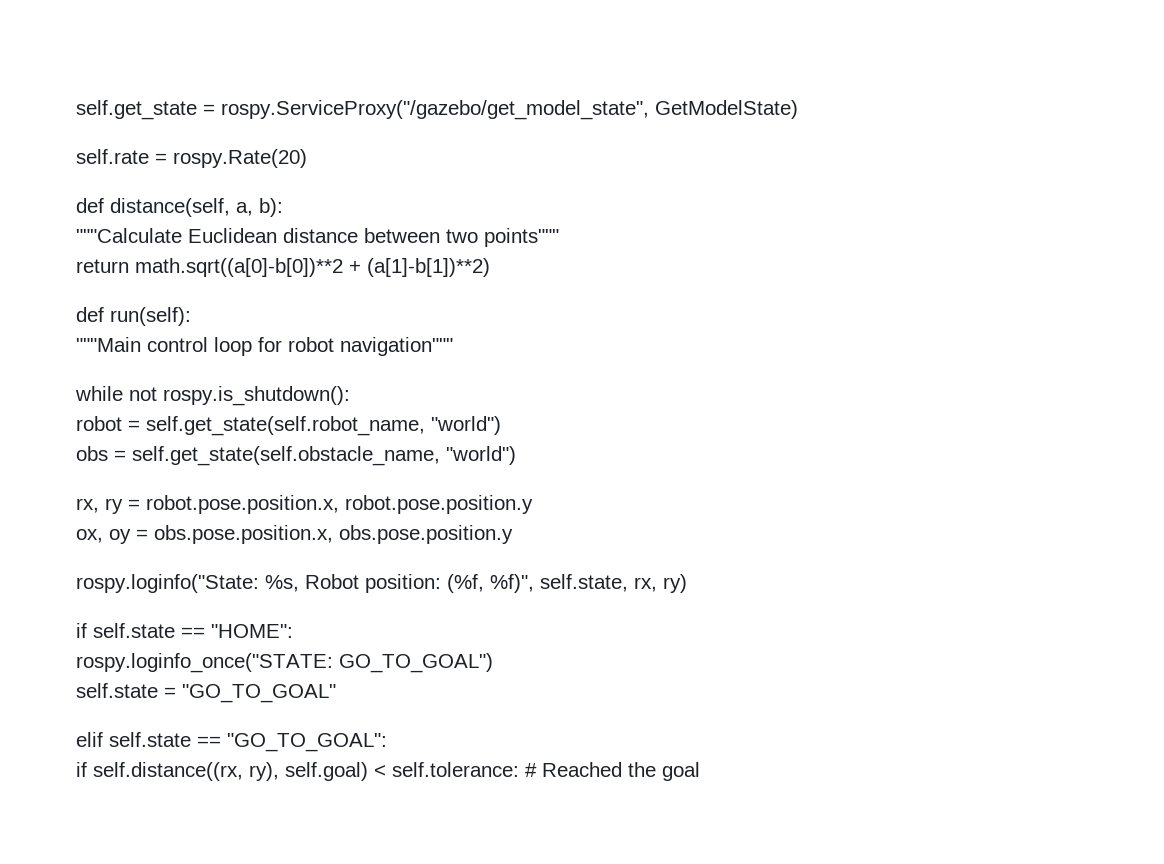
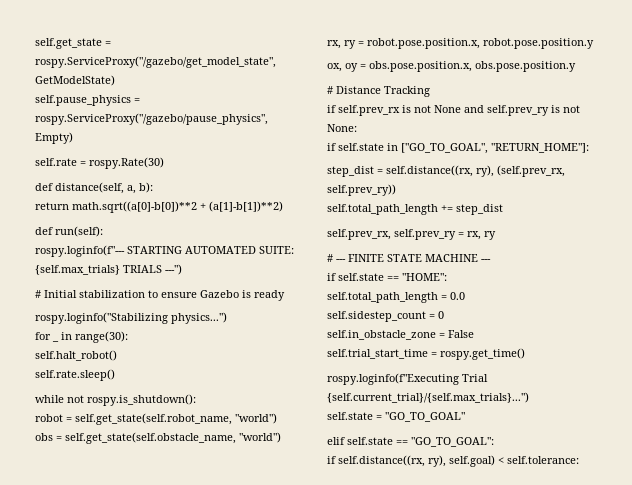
+ self.pause_physics = rospy.ServiceProxy("/gazebo/pause_physics", Empty)
- self.rate = rospy.Rate(20)
+ self.rate = rospy.Rate(30)
- """Calculate Euclidean distance between two points"""
- """Main control loop for robot navigation"""
+ rospy.loginfo(f"--- STARTING AUTOMATED SUITE: {self.max_trials} TRIALS ---")
+ # Initial stabilization to ensure Gazebo is ready
+ rospy.loginfo("Stabilizing physics...")
+ for _ in range(30):
+ self.halt_robot()
+ self.rate.sleep()
- rospy.loginfo("State: %s, Robot position: (%f, %f)", self.state, rx, ry)
+ # Distance Tracking
+ if self.prev_rx is not None and self.prev_ry is not None:
+ if self.state in ["GO_TO_GOAL", "RETURN_HOME"]:
+ step_dist = self.distance((rx, ry), (self.prev_rx, self.prev_ry))
+ self.total_path_length += step_dist
+ self.prev_rx, self.prev_ry = rx, ry
+ # --- FINITE STATE MACHINE ---
  if self.state == "HOME":
- rospy.loginfo_once("STATE: GO_TO_GOAL")
+ self.total_path_length = 0.0
+ self.sidestep_count = 0
+ self.in_obstacle_zone = False
+ self.trial_start_time = rospy.get_time()
+ rospy.loginfo(f"Executing Trial {self.current_trial}/{self.max_trials}...")
- if self.distance((rx, ry), self.goal) < self.tolerance: # Reached the goal
+ if self.distance((rx, ry), self.goal) < self.tolerance:

